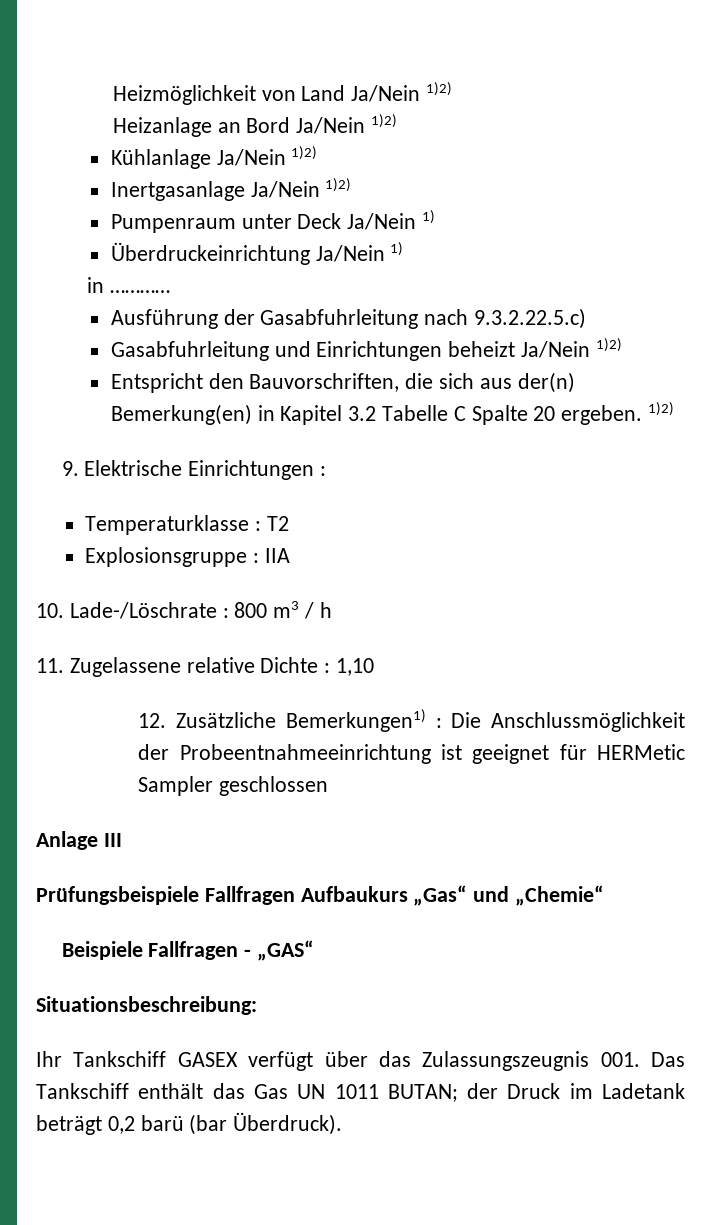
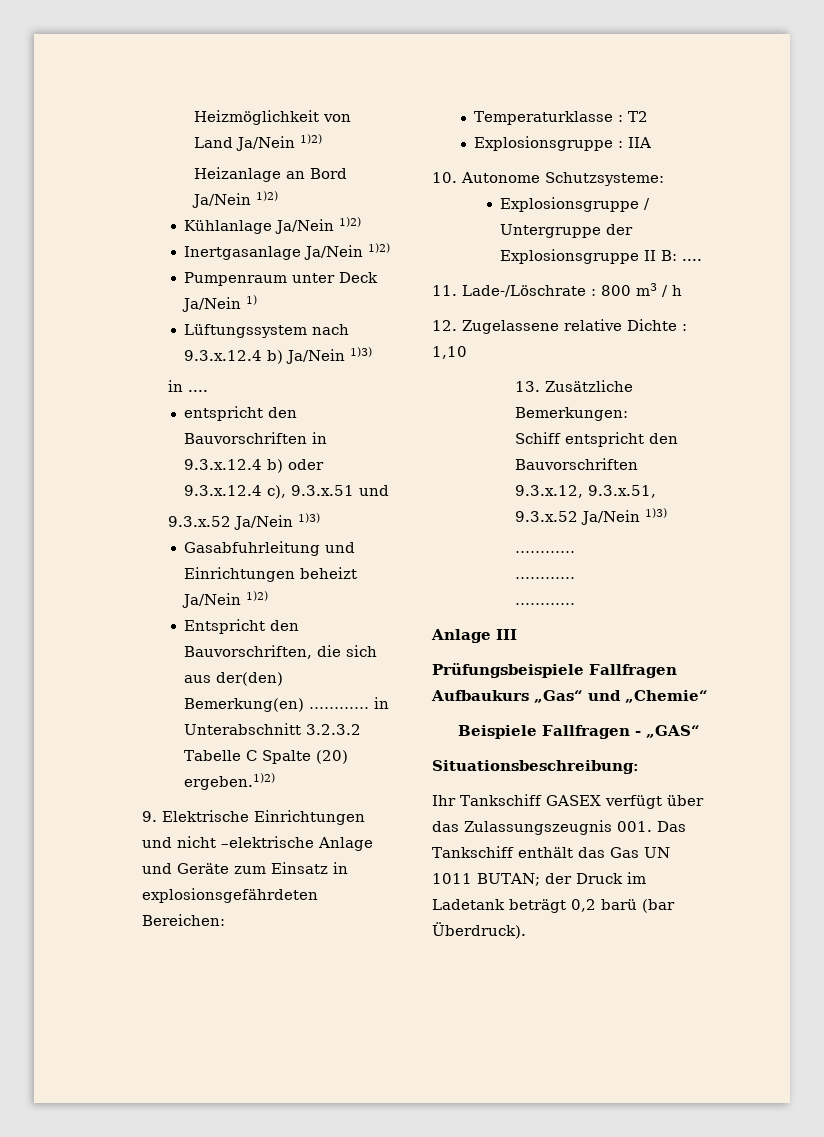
- Überdruckeinrichtung Ja/Nein 1)
- in …………
- Ausführung der Gasabfuhrleitung nach 9.3.2.22.5.c)
+ Lüftungssystem nach 9.3.x.12.4 b) Ja/Nein 1)3)
+ in ....
+ entspricht den Bauvorschriften in 9.3.x.12.4 b) oder 9.3.x.12.4 c), 9.3.x.51 und
+ 9.3.x.52 Ja/Nein 1)3)
- Entspricht den Bauvorschriften, die sich aus der(n) Bemerkung(en) in Kapitel 3.2 Tabelle C Spalte 20 ergeben. 1)2)
- 9. Elektrische Einrichtungen :
+ Entspricht den Bauvorschriften, die sich aus der(den) Bemerkung(en) ………… in Unterabschnitt 3.2.3.2 Tabelle C Spalte (20) ergeben.1)2)
+ 9. Elektrische Einrichtungen und nicht –elektrische Anlage und Geräte zum Einsatz in explosionsgefährdeten Bereichen:
- 10. Lade-/Löschrate : 800 m3 / h
+ 10. Autonome Schutzsysteme:
+ Explosionsgruppe / Untergruppe der Explosionsgruppe II B: ....
+ 11. Lade-/Löschrate : 800 m3 / h
- 11. Zugelassene relative Dichte : 1,10
+ 12. Zugelassene relative Dichte : 1,10
- 12. Zusätzliche Bemerkungen1) : Die Anschlussmöglichkeit der Probeentnahmeeinrichtung ist geeignet für HERMetic Sampler geschlossen
+ 13. Zusätzliche Bemerkungen:
+ Schiff entspricht den Bauvorschriften 9.3.x.12, 9.3.x.51, 9.3.x.52 Ja/Nein 1)3)
+ …………
+ …………
+ …………

